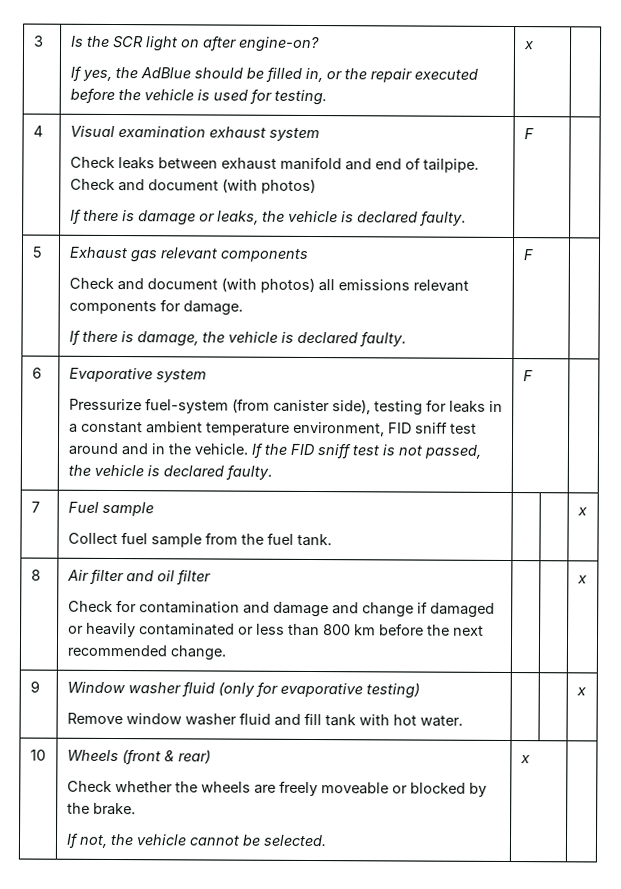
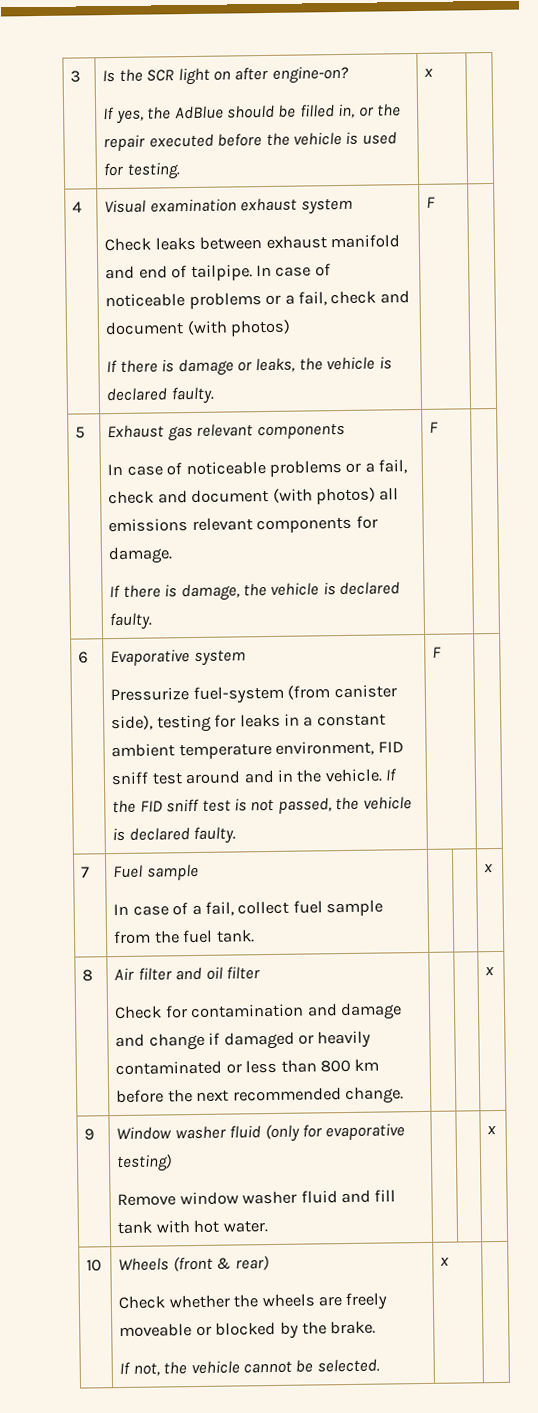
  4 | Visual examination exhaust system
- Check leaks between exhaust manifold and end of tailpipe. Check and document (with photos)
+ Check leaks between exhaust manifold and end of tailpipe. In case of noticeable problems or a fail, check and document (with photos)
  5 | Exhaust gas relevant components
- Check and document (with photos) all emissions relevant components for damage.
+ In case of noticeable problems or a fail, check and document (with photos) all emissions relevant components for damage.
  7 | Fuel sample
- Collect fuel sample from the fuel tank. | | | x
+ In case of a fail, collect fuel sample from the fuel tank. | | | x

